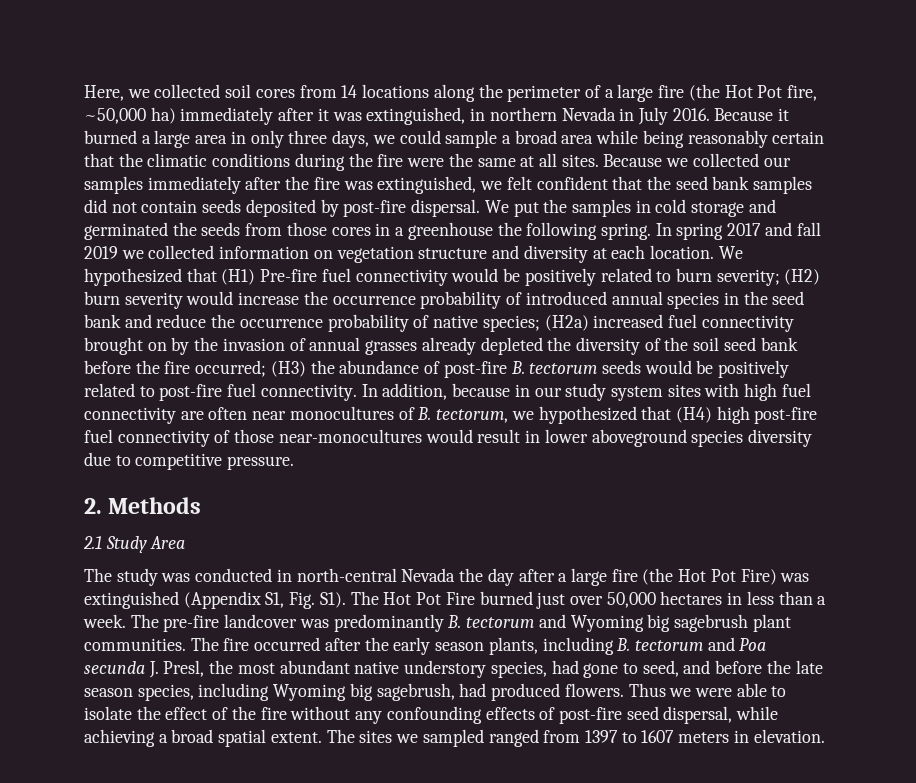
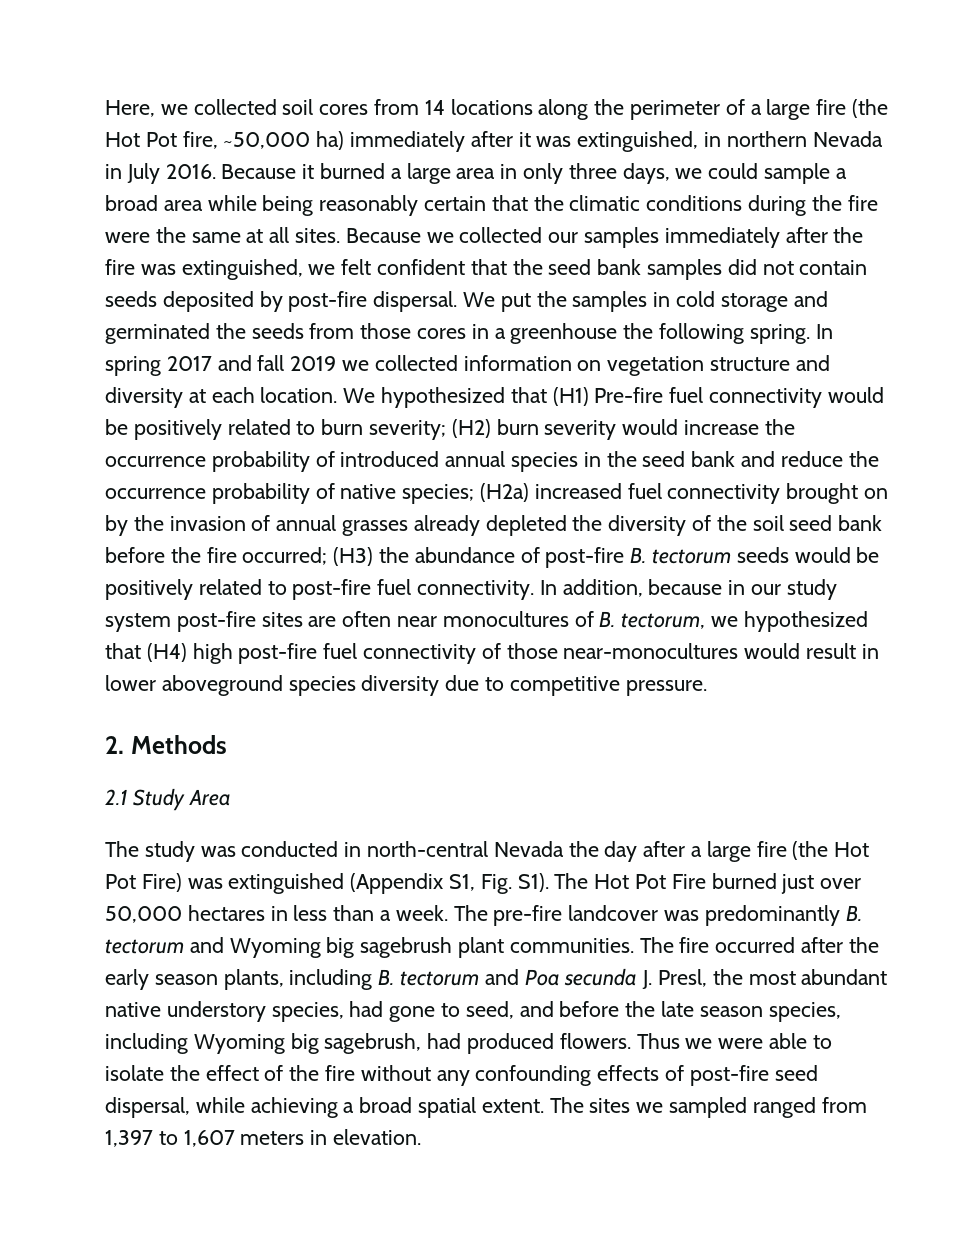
- In addition, because in our study system sites with high fuel connectivity are often near monocultures of B. tectorum, we hypothesized that (H4) high post-fire fuel connectivity of those near-monocultures would result in lower aboveground species diversity due to competitive pressure.
+ In addition, because in our study system post-fire sites are often near monocultures of B. tectorum, we hypothesized that (H4) high post-fire fuel connectivity of those near-monocultures would result in lower aboveground species diversity due to competitive pressure.
- The sites we sampled ranged from 1397 to 1607 meters in elevation.
+ The sites we sampled ranged from 1,397 to 1,607 meters in elevation.

